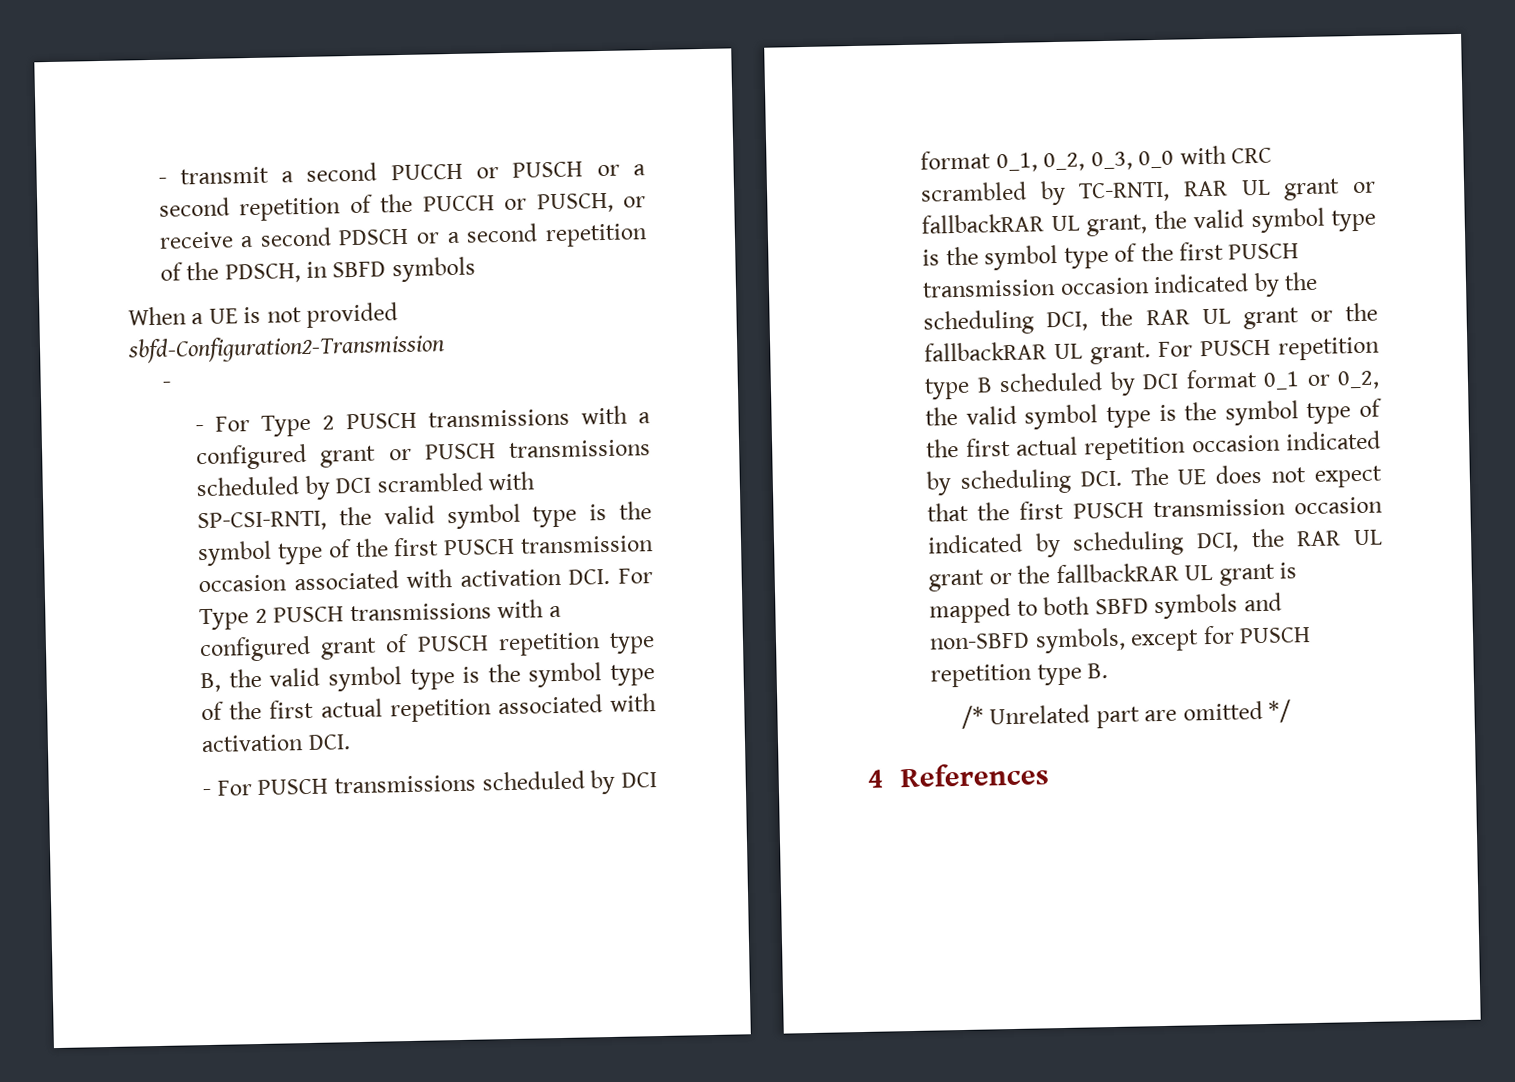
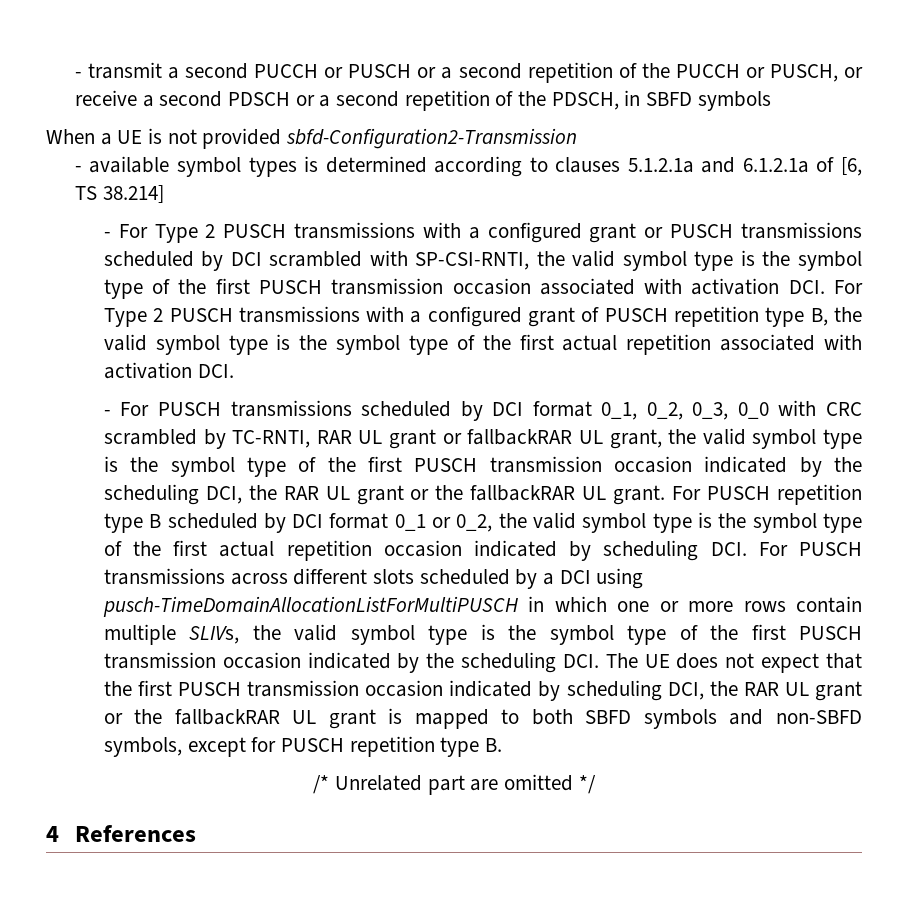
  When a UE is not provided sbfd-Configuration2-Transmission
- -
+ - available symbol types is determined according to clauses 5.1.2.1a and 6.1.2.1a of [6, TS 38.214]
- For PUSCH repetition type B scheduled by DCI format 0_1 or 0_2, the valid symbol type is the symbol type of the first actual repetition occasion indicated by scheduling DCI. The UE does not expect that the first PUSCH transmission occasion indicated by scheduling DCI, the RAR UL grant or the fallbackRAR UL grant is mapped to both SBFD symbols and non-SBFD symbols, except for PUSCH repetition type B.
+ For PUSCH repetition type B scheduled by DCI format 0_1 or 0_2, the valid symbol type is the symbol type of the first actual repetition occasion indicated by scheduling DCI. For PUSCH transmissions across different slots scheduled by a DCI using pusch-TimeDomainAllocationListForMultiPUSCH in which one or more rows contain multiple SLIVs, the valid symbol type is the symbol type of the first PUSCH transmission occasion indicated by the scheduling DCI. The UE does not expect that the first PUSCH transmission occasion indicated by scheduling DCI, the RAR UL grant or the fallbackRAR UL grant is mapped to both SBFD symbols and non-SBFD symbols, except for PUSCH repetition type B.

